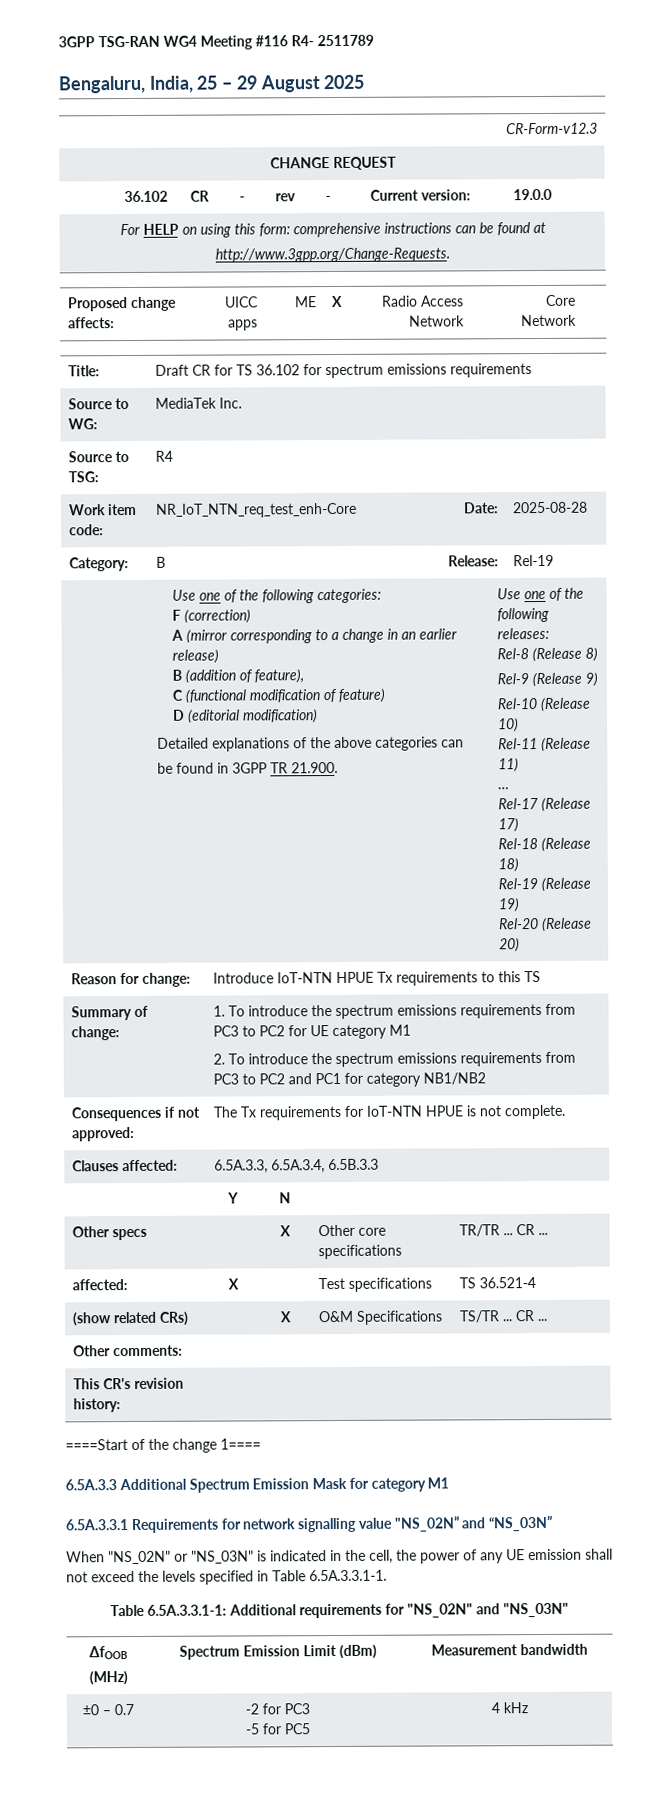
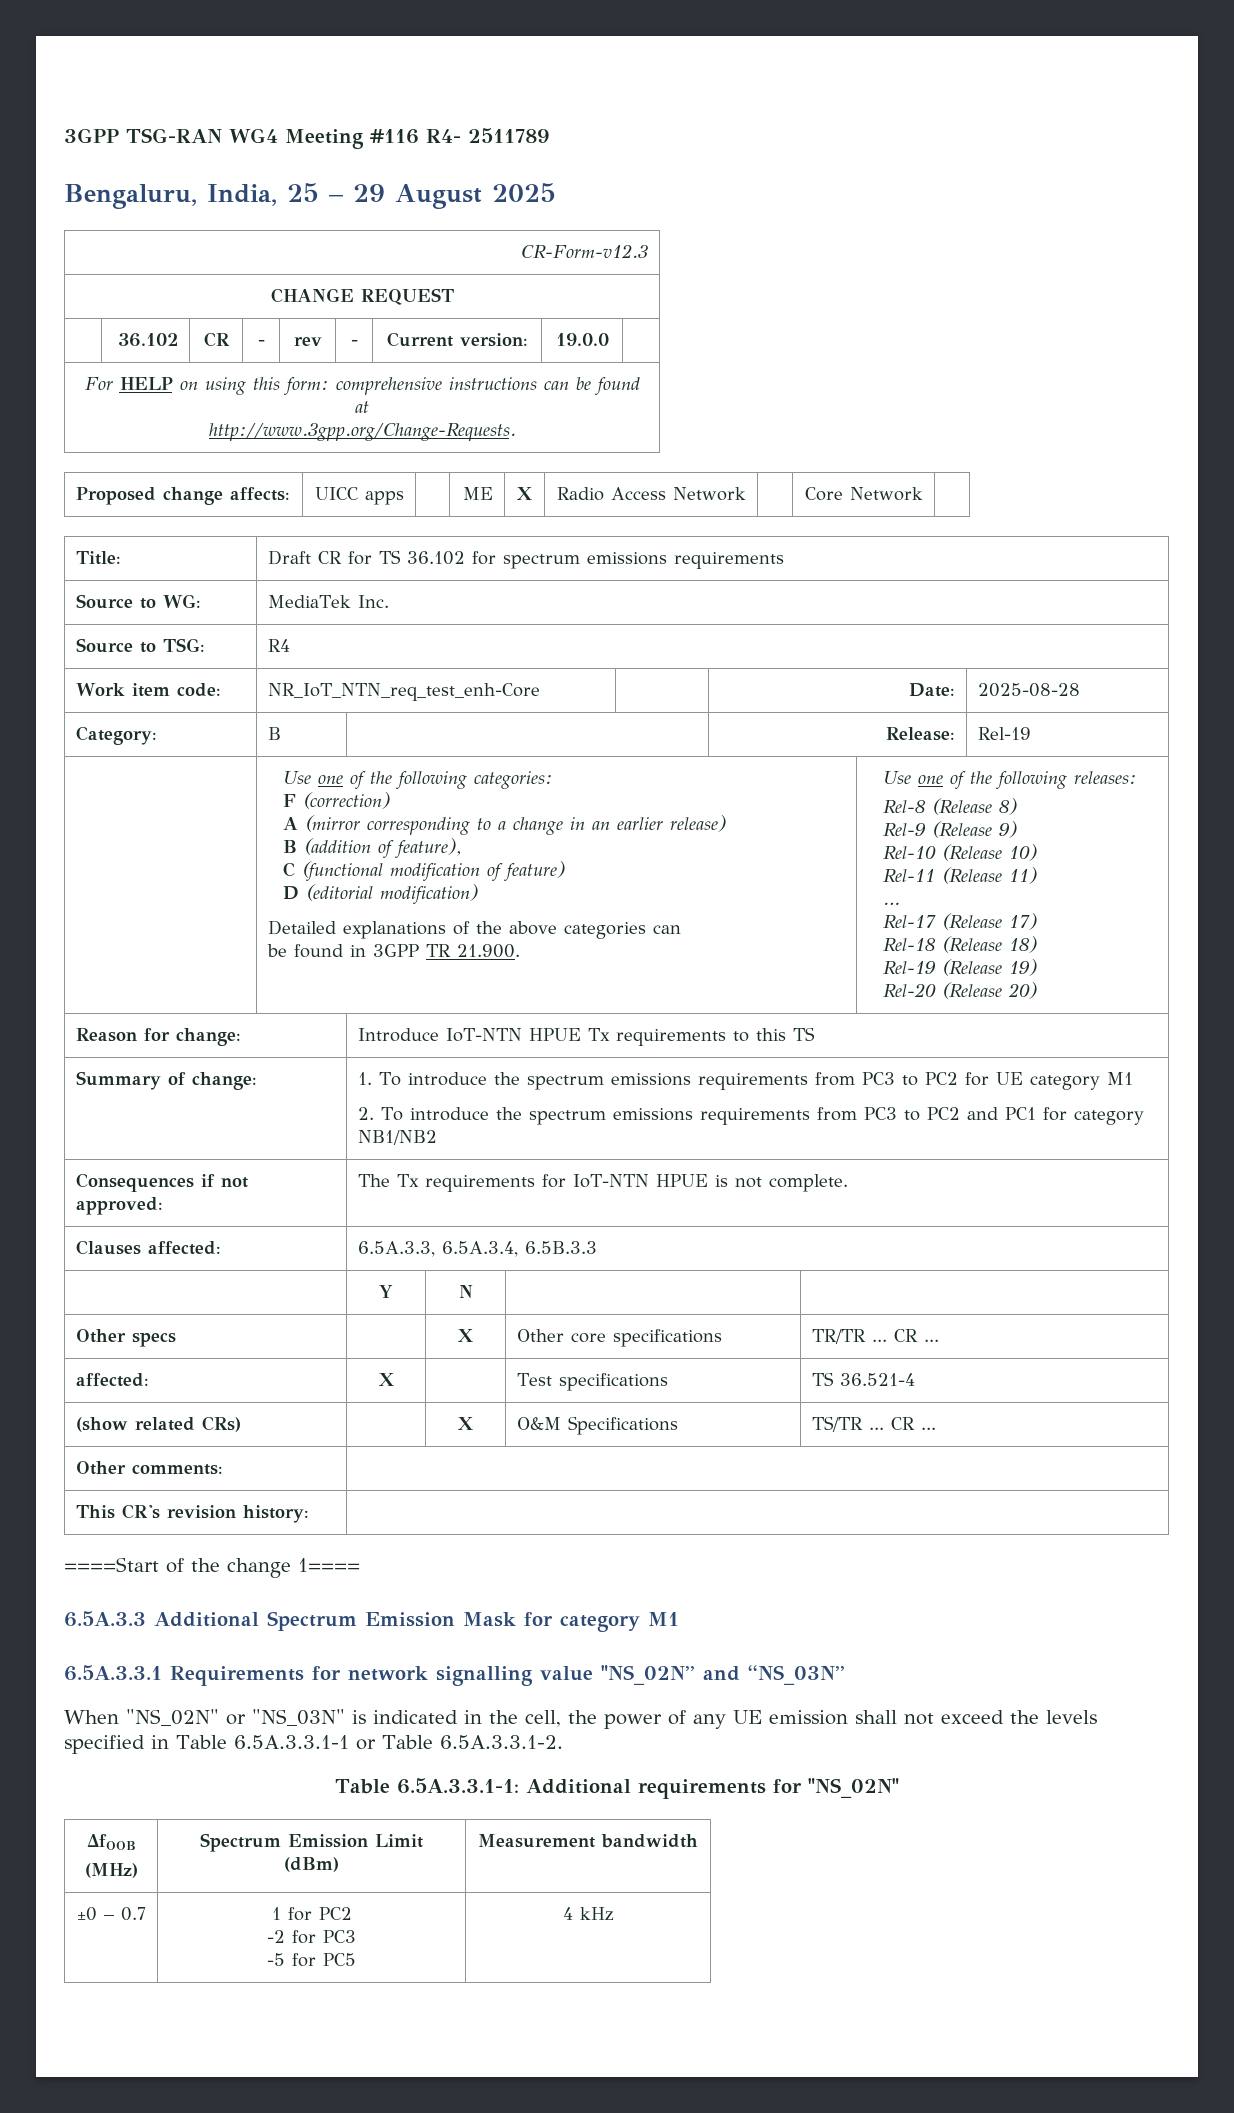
- When "NS_02N" or "NS_03N" is indicated in the cell, the power of any UE emission shall not exceed the levels specified in Table 6.5A.3.3.1-1.
+ When "NS_02N" or "NS_03N" is indicated in the cell, the power of any UE emission shall not exceed the levels specified in Table 6.5A.3.3.1-1 or Table 6.5A.3.3.1-2.
- Table 6.5A.3.3.1-1: Additional requirements for "NS_02N" and "NS_03N"
+ Table 6.5A.3.3.1-1: Additional requirements for "NS_02N"
- ±0 – 0.7 | -2 for PC3
+ ±0 – 0.7 | 1 for PC2
+ -2 for PC3

